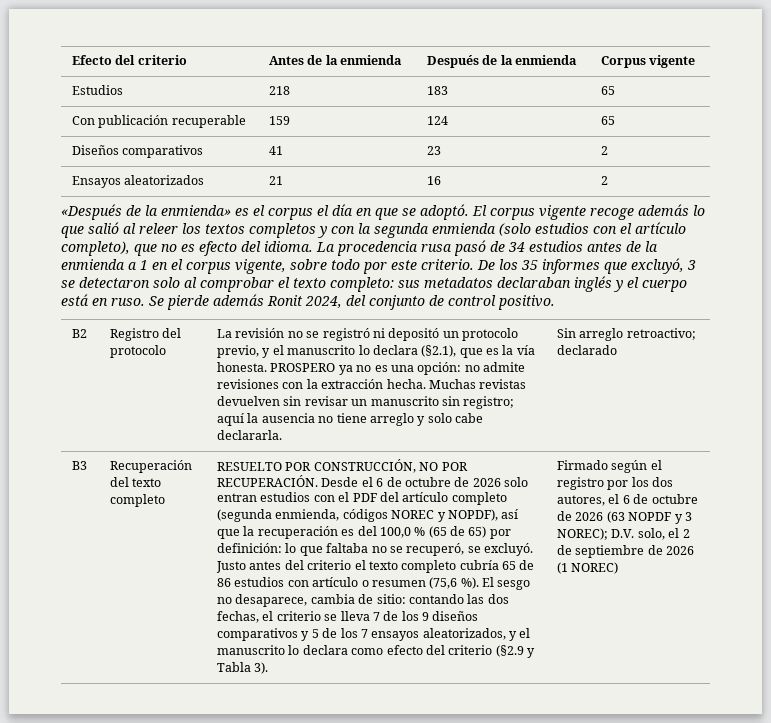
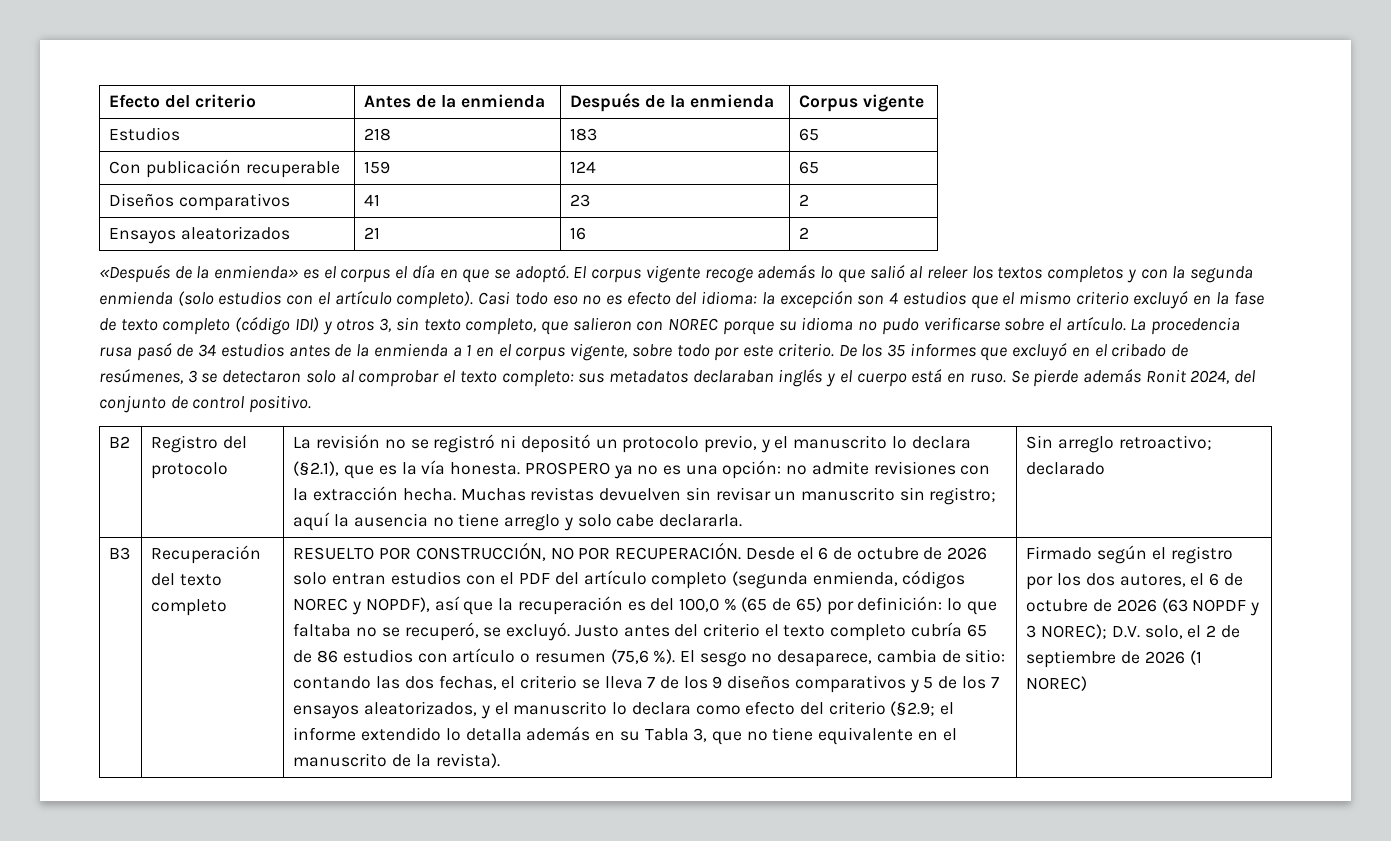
- El corpus vigente recoge además lo que salió al releer los textos completos y con la segunda enmienda (solo estudios con el artículo completo), que no es efecto del idioma.
+ El corpus vigente recoge además lo que salió al releer los textos completos y con la segunda enmienda (solo estudios con el artículo completo). Casi todo eso no es efecto del idioma: la excepción son 4 estudios que el mismo criterio excluyó en la fase de texto completo (código IDI) y otros 3, sin texto completo, que salieron con NOREC porque su idioma no pudo verificarse sobre el artículo.
- De los 35 informes que excluyó, 3 se detectaron solo al comprobar el texto completo: sus metadatos declaraban inglés y el cuerpo está en ruso.
+ De los 35 informes que excluyó en el cribado de resúmenes, 3 se detectaron solo al comprobar el texto completo: sus metadatos declaraban inglés y el cuerpo está en ruso.
- El sesgo no desaparece, cambia de sitio: contando las dos fechas, el criterio se lleva 7 de los 9 diseños comparativos y 5 de los 7 ensayos aleatorizados, y el manuscrito lo declara como efecto del criterio (§2.9 y Tabla 3).
+ El sesgo no desaparece, cambia de sitio: contando las dos fechas, el criterio se lleva 7 de los 9 diseños comparativos y 5 de los 7 ensayos aleatorizados, y el manuscrito lo declara como efecto del criterio (§2.9; el informe extendido lo detalla además en su Tabla 3, que no tiene equivalente en el manuscrito de la revista).

